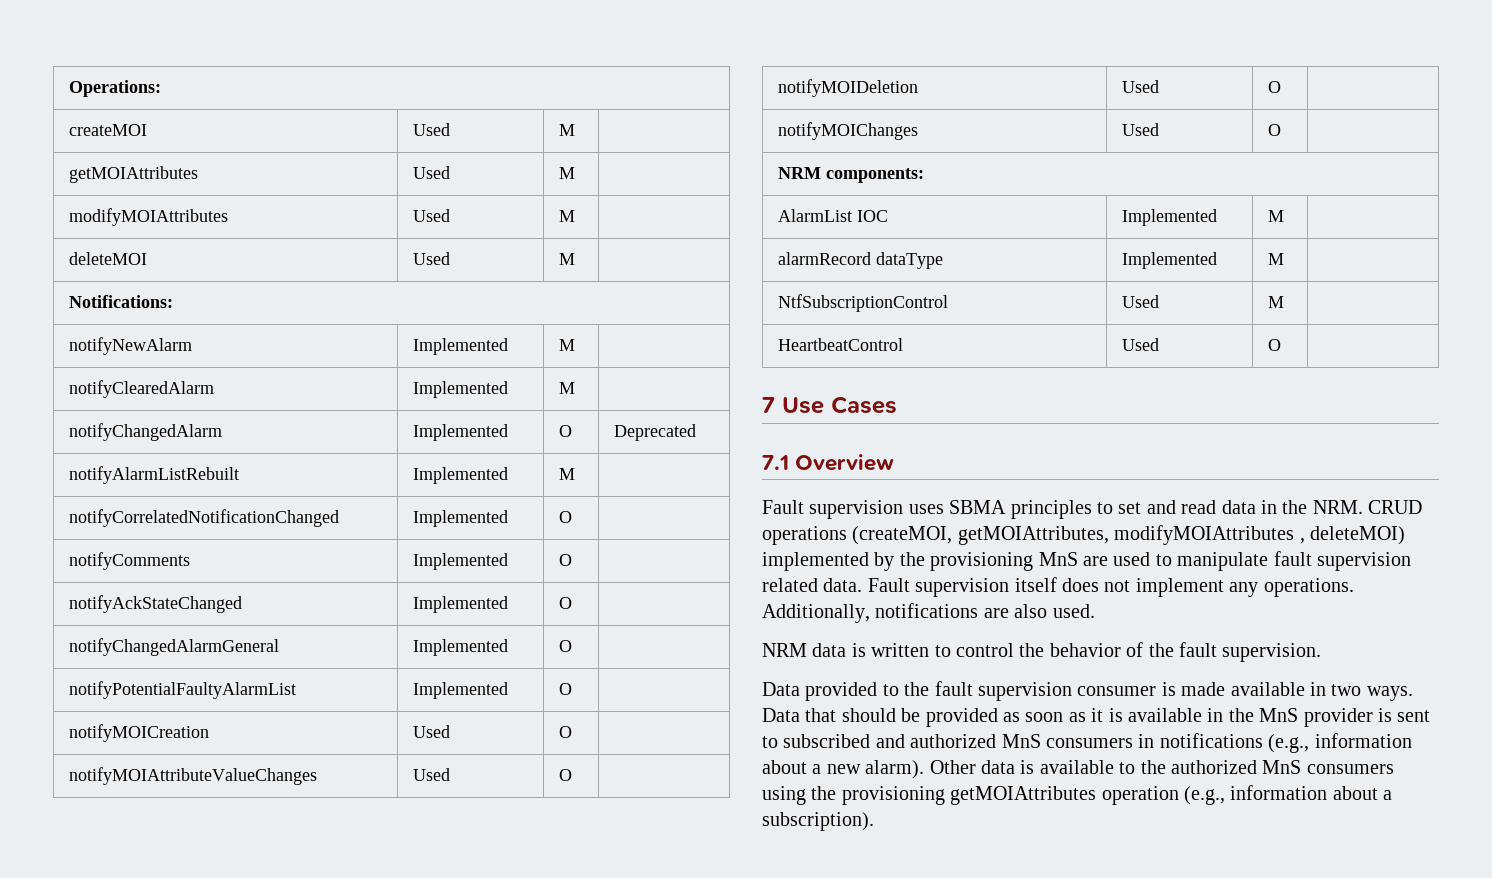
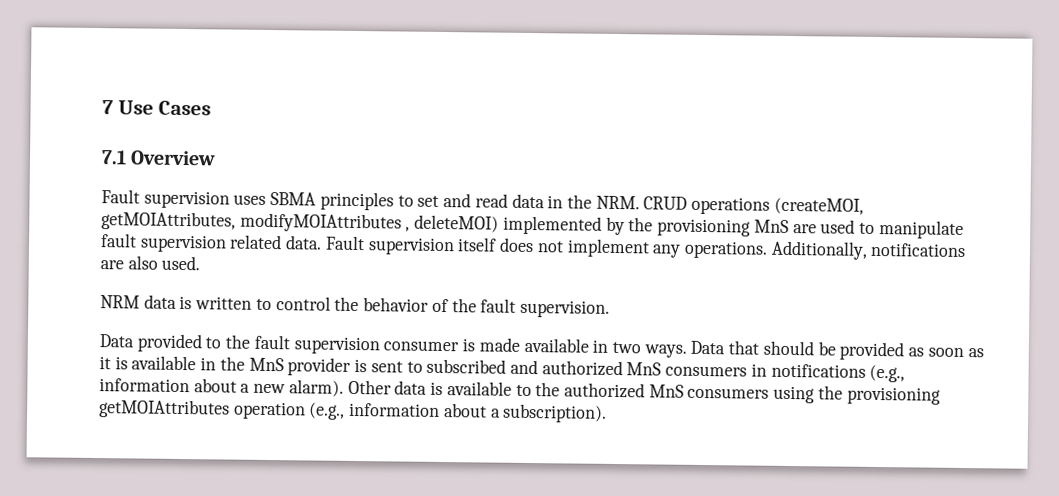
- Operations:
- createMOI | Used | M |
- getMOIAttributes | Used | M |
- modifyMOIAttributes | Used | M |
- deleteMOI | Used | M |
- Notifications:
- notifyNewAlarm | Implemented | M |
- notifyClearedAlarm | Implemented | M |
- notifyChangedAlarm | Implemented | O | Deprecated
- notifyAlarmListRebuilt | Implemented | M |
- notifyCorrelatedNotificationChanged | Implemented | O |
- notifyComments | Implemented | O |
- notifyAckStateChanged | Implemented | O |
- notifyChangedAlarmGeneral | Implemented | O |
- notifyPotentialFaultyAlarmList | Implemented | O |
- notifyMOICreation | Used | O |
- notifyMOIAttributeValueChanges | Used | O |
- notifyMOIDeletion | Used | O |
- notifyMOIChanges | Used | O |
- NRM components:
- AlarmList IOC | Implemented | M |
- alarmRecord dataType | Implemented | M |
- NtfSubscriptionControl | Used | M |
- HeartbeatControl | Used | O |

